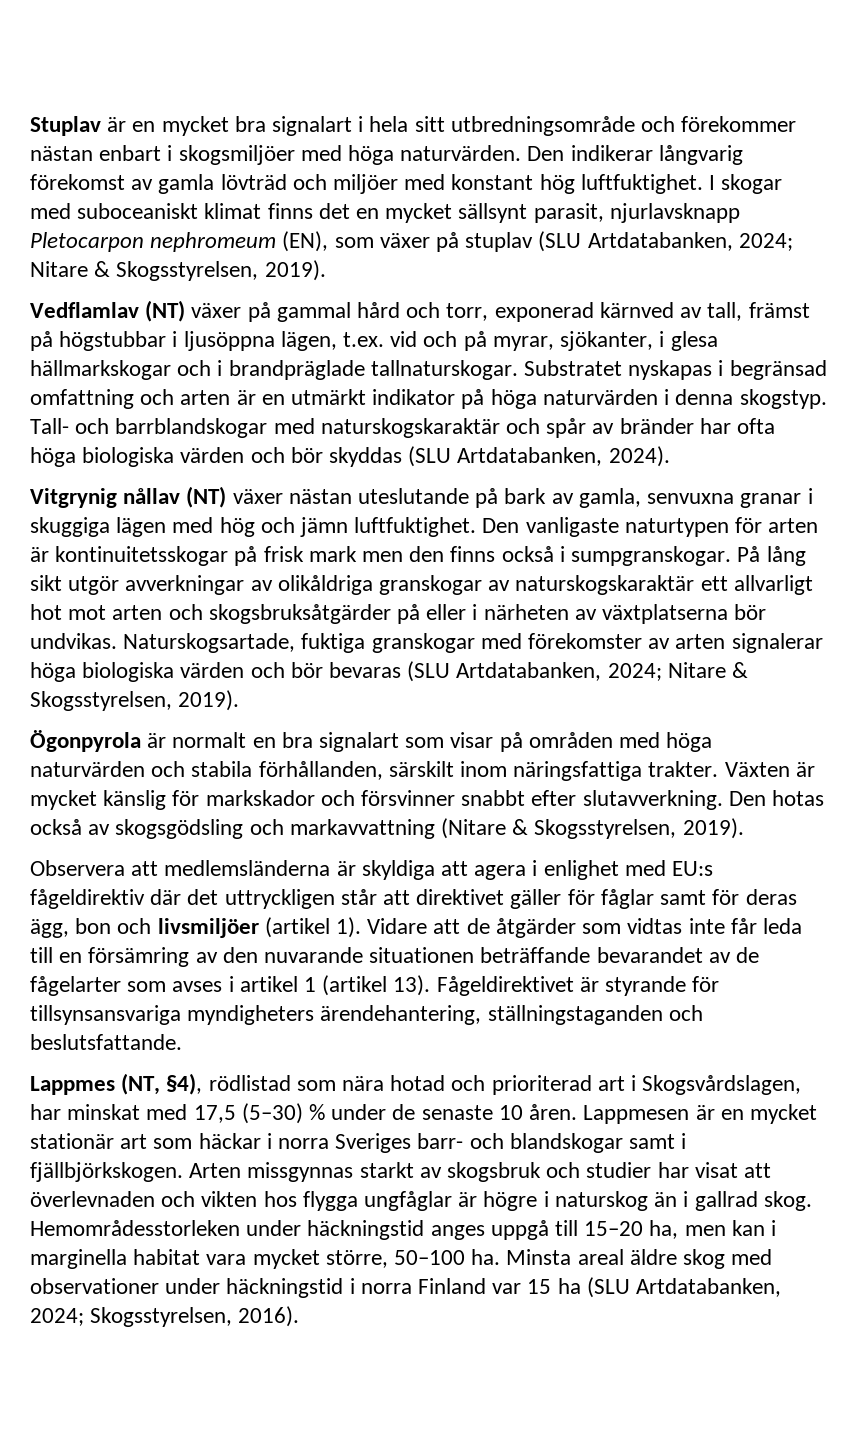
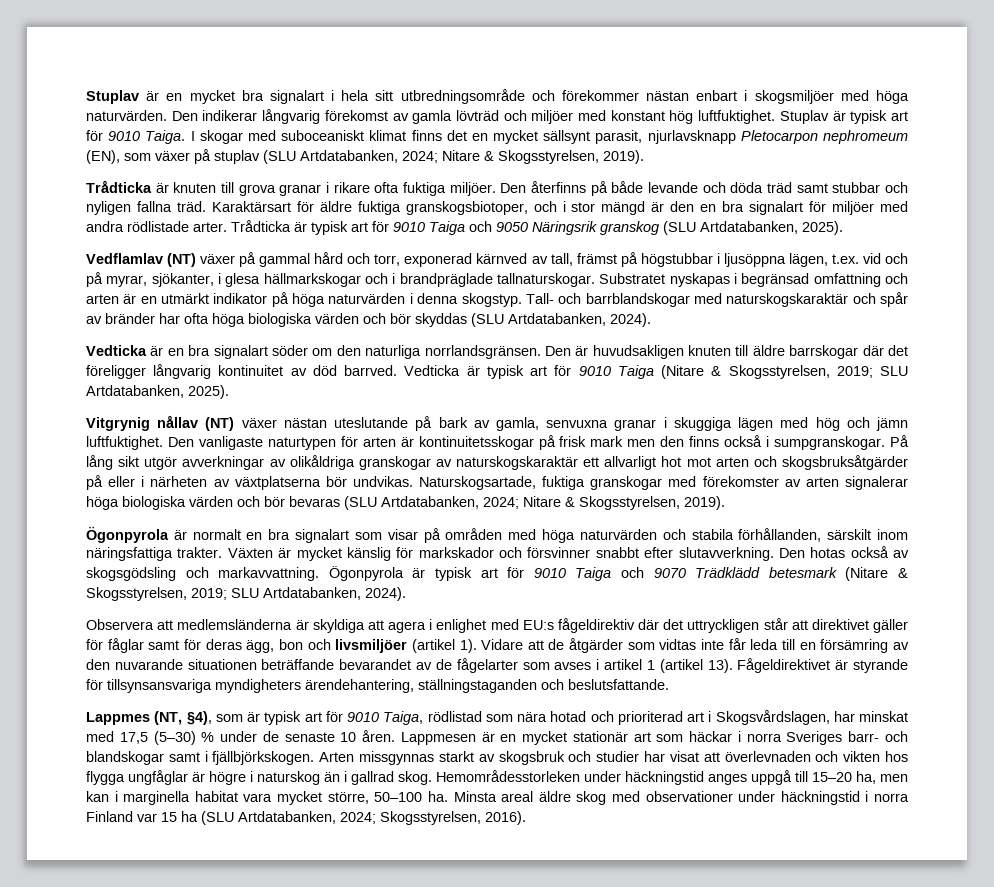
+ Stuplav är typisk art för 9010 Taiga.
+ Trådticka är knuten till grova granar i rikare ofta fuktiga miljöer. Den återfinns på både levande och döda träd samt stubbar och nyligen fallna träd. Karaktärsart för äldre fuktiga granskogsbiotoper, och i stor mängd är den en bra signalart för miljöer med andra rödlistade arter. Trådticka är typisk art för 9010 Taiga och 9050 Näringsrik granskog (SLU Artdatabanken, 2025).
+ Vedticka är en bra signalart söder om den naturliga norrlandsgränsen. Den är huvudsakligen knuten till äldre barrskogar där det föreligger långvarig kontinuitet av död barrved. Vedticka är typisk art för 9010 Taiga (Nitare & Skogsstyrelsen, 2019; SLU Artdatabanken, 2025).
- Den hotas också av skogsgödsling och markavvattning (Nitare & Skogsstyrelsen, 2019).
+ Den hotas också av skogsgödsling och markavvattning. Ögonpyrola är typisk art för 9010 Taiga och 9070 Trädklädd betesmark (Nitare & Skogsstyrelsen, 2019; SLU Artdatabanken, 2024).
- Lappmes (NT, §4), rödlistad som nära hotad och prioriterad art i Skogsvårdslagen, har minskat med 17,5 (5–30) % under de senaste 10 åren.
+ Lappmes (NT, §4), som är typisk art för 9010 Taiga, rödlistad som nära hotad och prioriterad art i Skogsvårdslagen, har minskat med 17,5 (5–30) % under de senaste 10 åren.

